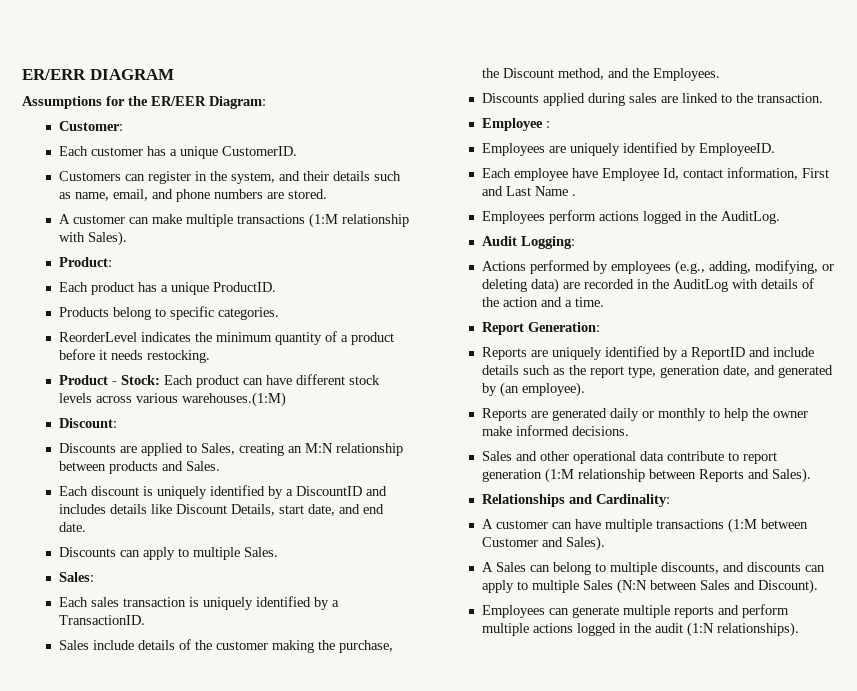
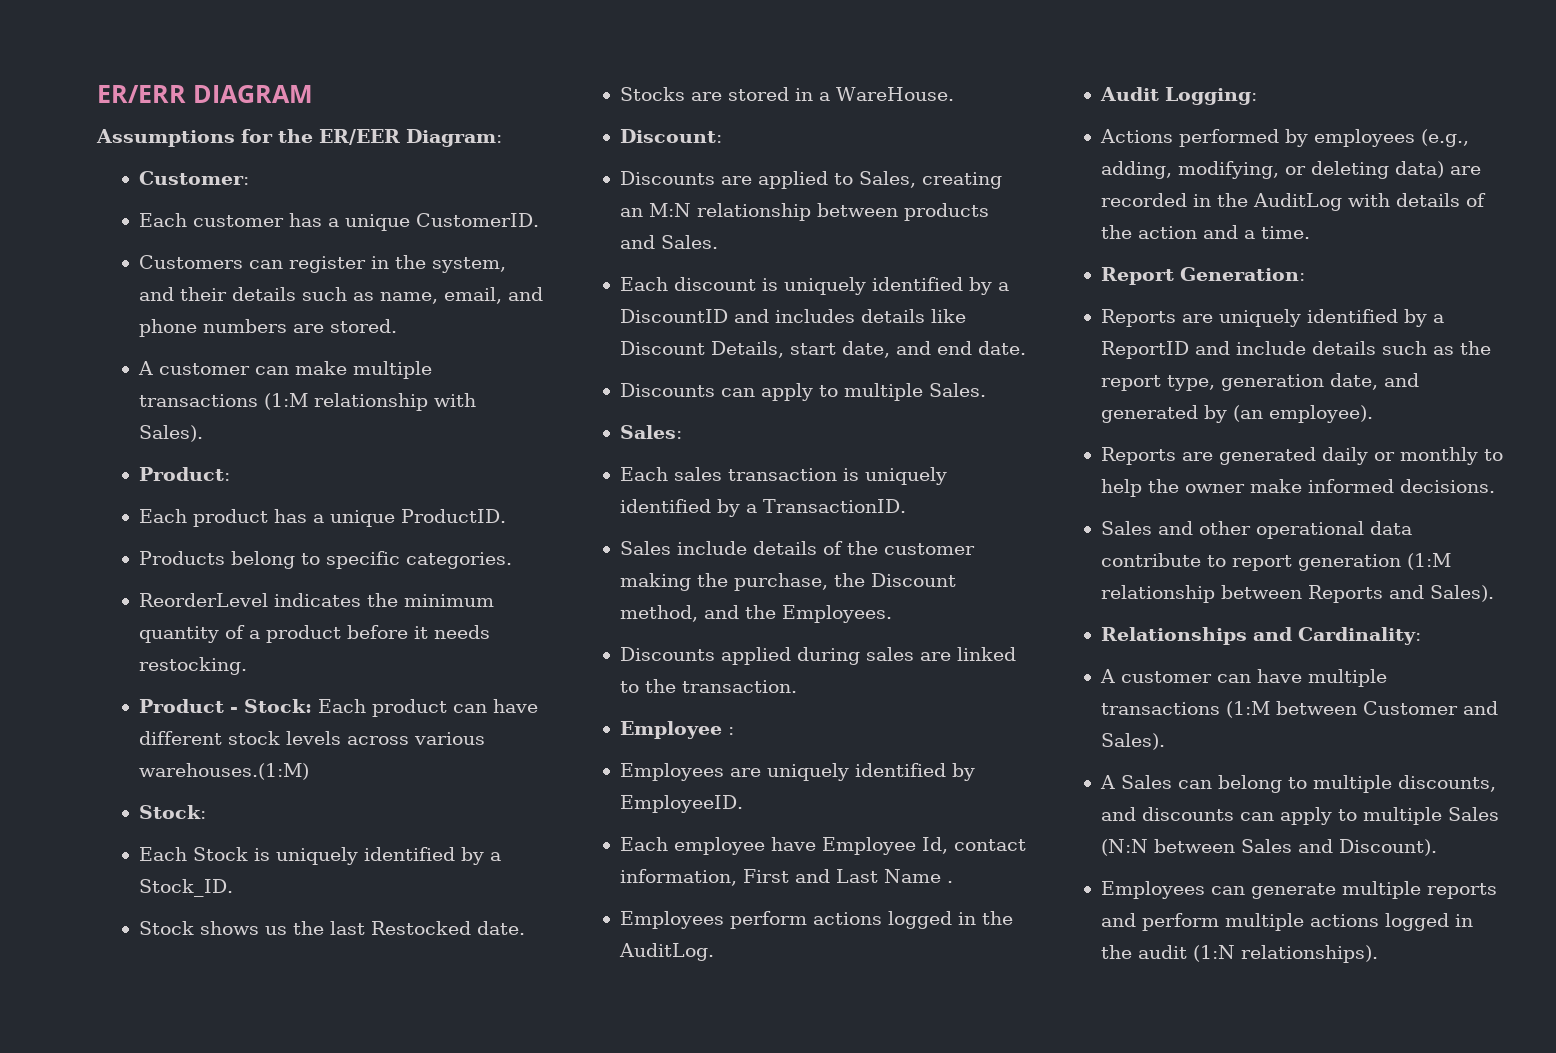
  Product - Stock: Each product can have different stock levels across various warehouses.(1:M)
+ Stock:
+ Each Stock is uniquely identified by a Stock_ID.
+ Stock shows us the last Restocked date.
+ Stocks are stored in a WareHouse.

